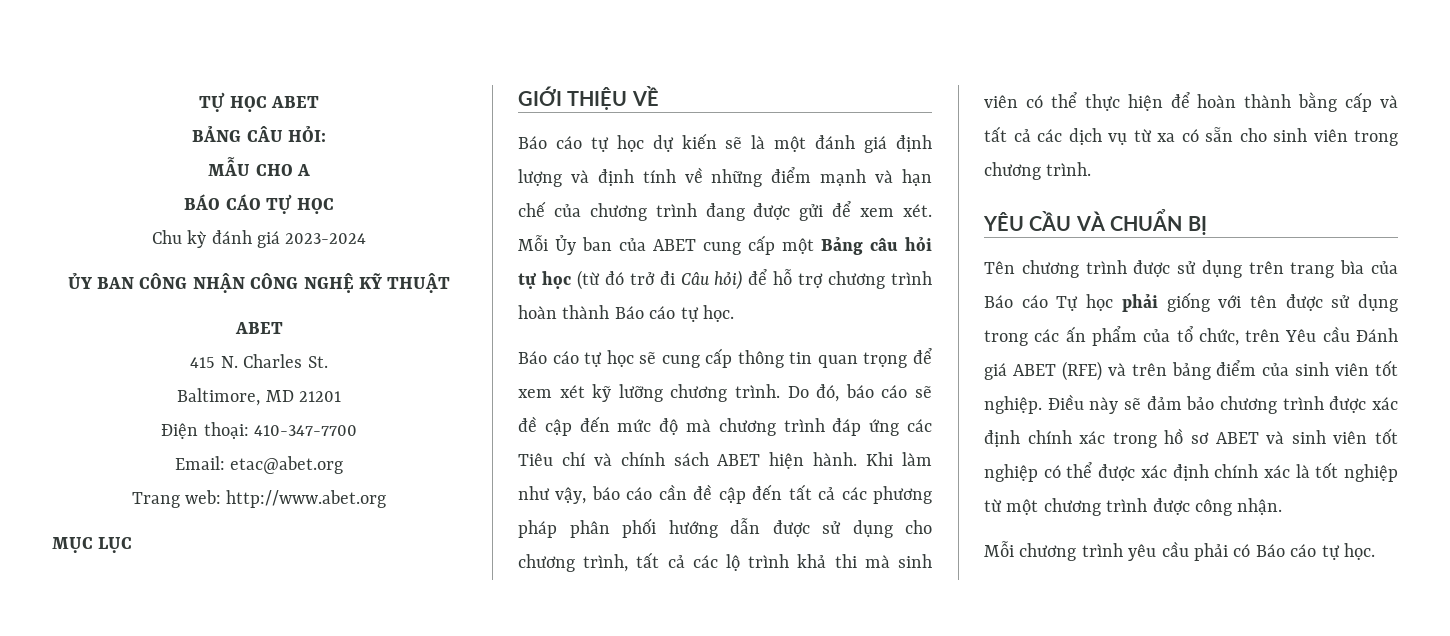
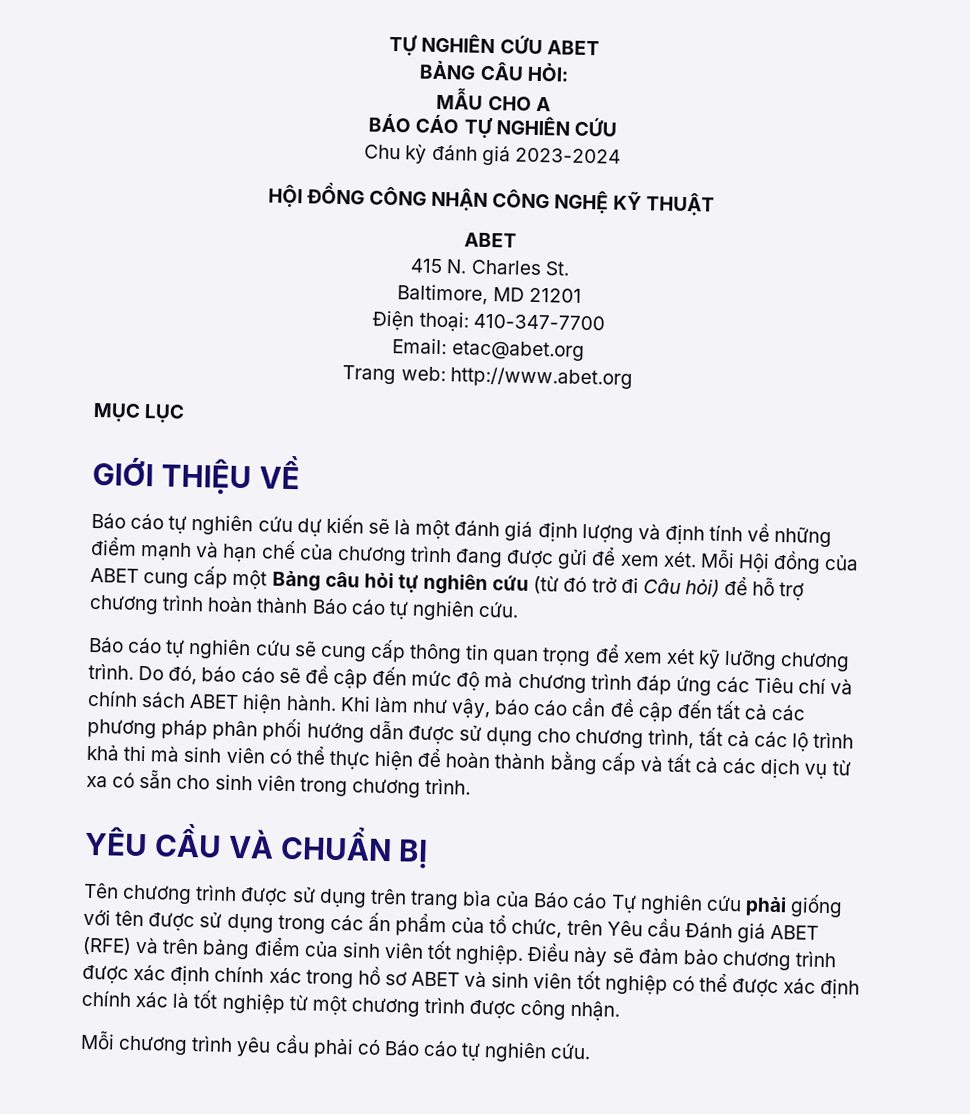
- TỰ HỌC ABET
+ TỰ NGHIÊN CỨU ABET
- BÁO CÁO TỰ HỌC
+ BÁO CÁO TỰ NGHIÊN CỨU
- ỦY BAN CÔNG NHẬN CÔNG NGHỆ KỸ THUẬT
+ HỘI ĐỒNG CÔNG NHẬN CÔNG NGHỆ KỸ THUẬT
- Báo cáo tự học dự kiến sẽ là một đánh giá định lượng và định tính về những điểm mạnh và hạn chế của chương trình đang được gửi để xem xét.
+ Báo cáo tự nghiên cứu dự kiến sẽ là một đánh giá định lượng và định tính về những điểm mạnh và hạn chế của chương trình đang được gửi để xem xét.
- Mỗi Ủy ban của ABET cung cấp một Bảng câu hỏi tự học (từ đó trở đi Câu hỏi) để hỗ trợ chương trình hoàn thành Báo cáo tự học.
- Báo cáo tự học sẽ cung cấp thông tin quan trọng để xem xét kỹ lưỡng chương trình.
+ Mỗi Hội đồng của ABET cung cấp một Bảng câu hỏi tự nghiên cứu (từ đó trở đi Câu hỏi) để hỗ trợ chương trình hoàn thành Báo cáo tự nghiên cứu.
+ Báo cáo tự nghiên cứu sẽ cung cấp thông tin quan trọng để xem xét kỹ lưỡng chương trình.
- Tên chương trình được sử dụng trên trang bìa của Báo cáo Tự học phải giống với tên được sử dụng trong các ấn phẩm của tổ chức, trên Yêu cầu Đánh giá ABET (RFE) và trên bảng điểm của sinh viên tốt nghiệp.
+ Tên chương trình được sử dụng trên trang bìa của Báo cáo Tự nghiên cứu phải giống với tên được sử dụng trong các ấn phẩm của tổ chức, trên Yêu cầu Đánh giá ABET (RFE) và trên bảng điểm của sinh viên tốt nghiệp.
- Mỗi chương trình yêu cầu phải có Báo cáo tự học.
+ Mỗi chương trình yêu cầu phải có Báo cáo tự nghiên cứu.

